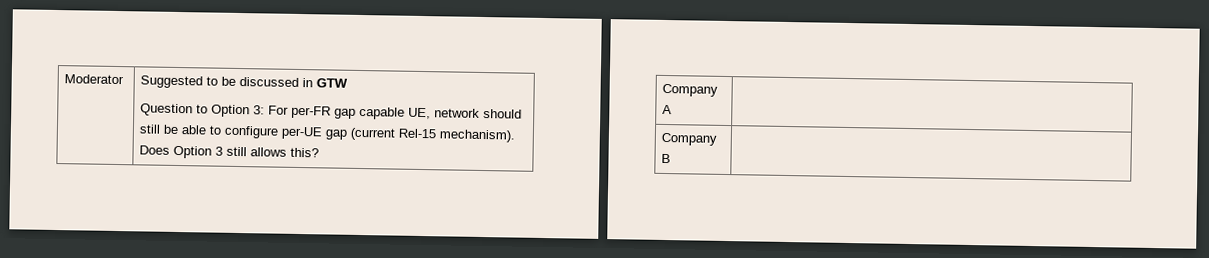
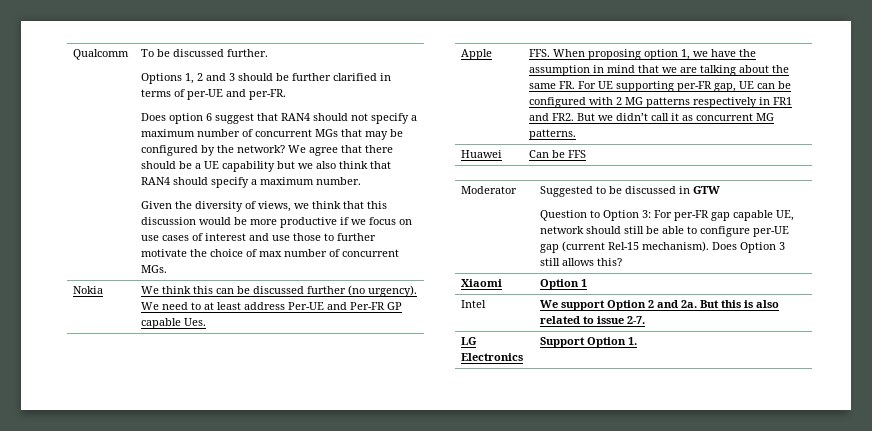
+ Qualcomm | To be discussed further.
+ Options 1, 2 and 3 should be further clarified in terms of per-UE and per-FR.
+ Does option 6 suggest that RAN4 should not specify a maximum number of concurrent MGs that may be configured by the network? We agree that there should be a UE capability but we also think that RAN4 should specify a maximum number.
+ Given the diversity of views, we think that this discussion would be more productive if we focus on use cases of interest and use those to further motivate the choice of max number of concurrent MGs.
+ Nokia | We think this can be discussed further (no urgency). We need to at least address Per-UE and Per-FR GP capable Ues.
+ Apple | FFS. When proposing option 1, we have the assumption in mind that we are talking about the same FR. For UE supporting per-FR gap, UE can be configured with 2 MG patterns respectively in FR1 and FR2. But we didn’t call it as concurrent MG patterns.
+ Huawei | Can be FFS
- Company A |
- Company B |
+ Xiaomi | Option 1
+ Intel | We support Option 2 and 2a. But this is also related to issue 2-7.
+ LG Electronics | Support Option 1.

